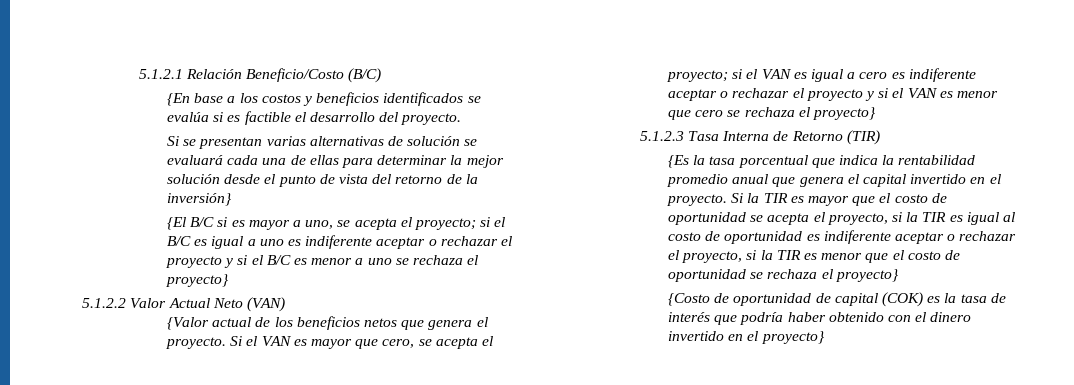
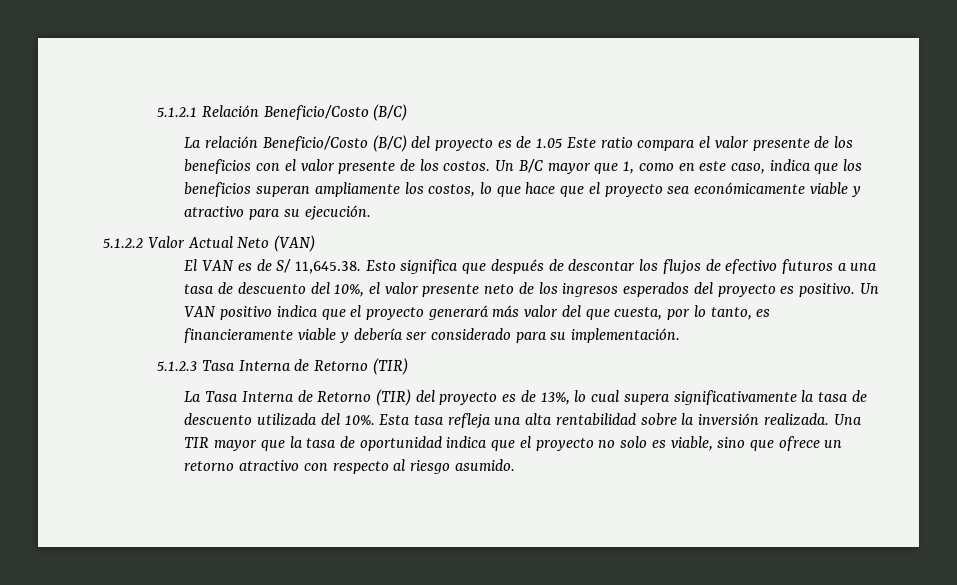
- {En base a los costos y beneficios identificados se evalúa si es factible el desarrollo del proyecto.
- Si se presentan varias alternativas de solución se evaluará cada una de ellas para determinar la mejor solución desde el punto de vista del retorno de la inversión}
- {El B/C si es mayor a uno, se acepta el proyecto; si el B/C es igual a uno es indiferente aceptar o rechazar el proyecto y si el B/C es menor a uno se rechaza el proyecto}
+ La relación Beneficio/Costo (B/C) del proyecto es de 1.05 Este ratio compara el valor presente de los beneficios con el valor presente de los costos. Un B/C mayor que 1, como en este caso, indica que los beneficios superan ampliamente los costos, lo que hace que el proyecto sea económicamente viable y atractivo para su ejecución.
- {Valor actual de los beneficios netos que genera el proyecto. Si el VAN es mayor que cero, se acepta el proyecto; si el VAN es igual a cero es indiferente aceptar o rechazar el proyecto y si el VAN es menor que cero se rechaza el proyecto}
+ El VAN es de S/ 11,645.38. Esto significa que después de descontar los flujos de efectivo futuros a una tasa de descuento del 10%, el valor presente neto de los ingresos esperados del proyecto es positivo. Un VAN positivo indica que el proyecto generará más valor del que cuesta, por lo tanto, es financieramente viable y debería ser considerado para su implementación.
- {Es la tasa porcentual que indica la rentabilidad promedio anual que genera el capital invertido en el proyecto. Si la TIR es mayor que el costo de oportunidad se acepta el proyecto, si la TIR es igual al costo de oportunidad es indiferente aceptar o rechazar el proyecto, si la TIR es menor que el costo de oportunidad se rechaza el proyecto}
- {Costo de oportunidad de capital (COK) es la tasa de interés que podría haber obtenido con el dinero invertido en el proyecto}
+ La Tasa Interna de Retorno (TIR) del proyecto es de 13%, lo cual supera significativamente la tasa de descuento utilizada del 10%. Esta tasa refleja una alta rentabilidad sobre la inversión realizada. Una TIR mayor que la tasa de oportunidad indica que el proyecto no solo es viable, sino que ofrece un retorno atractivo con respecto al riesgo asumido.

